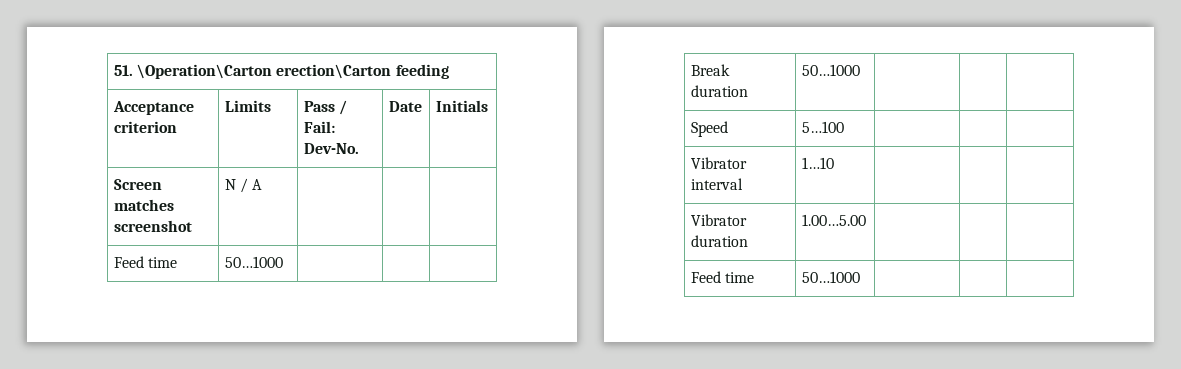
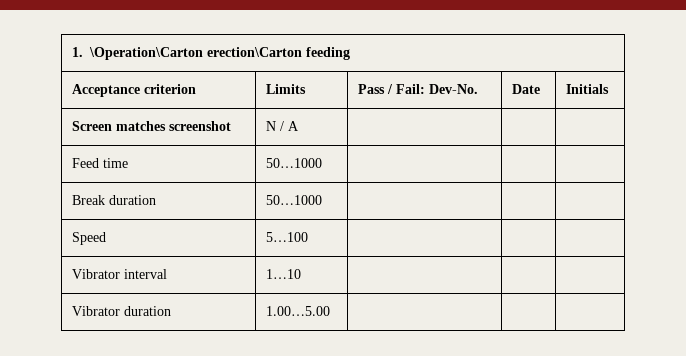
- 51. \Operation\Carton erection\Carton feeding
+ 1. \Operation\Carton erection\Carton feeding
  Vibrator duration | 1.00…5.00 | | |
- Feed time | 50…1000 | | |

